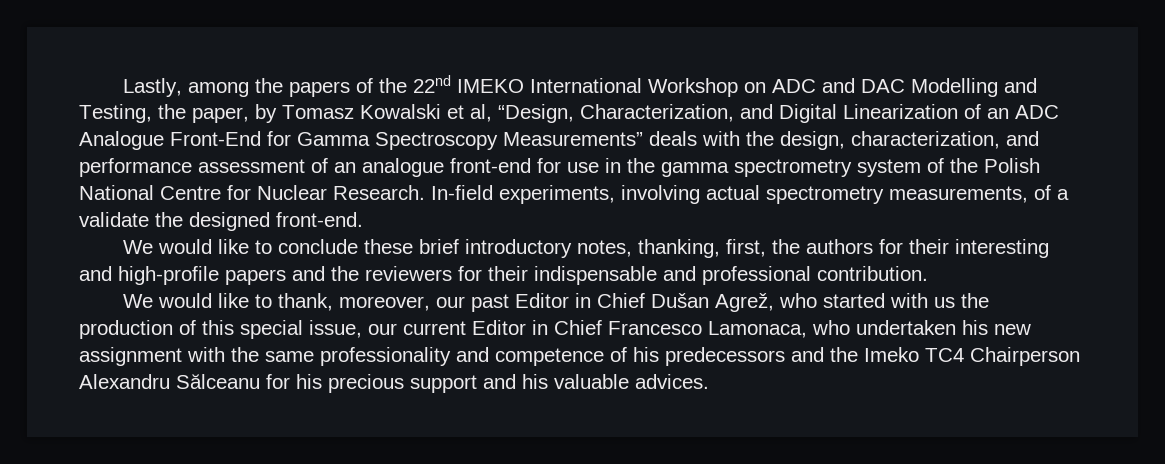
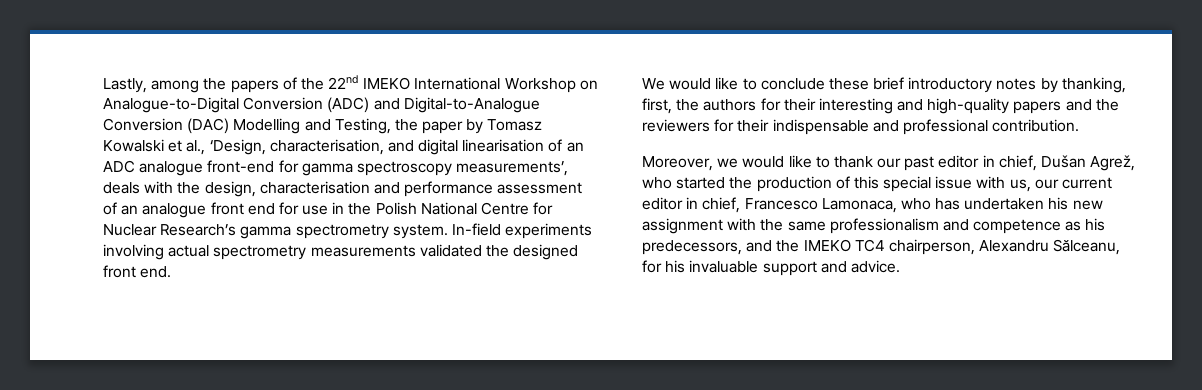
- Lastly, among the papers of the 22nd IMEKO International Workshop on ADC and DAC Modelling and Testing, the paper, by Tomasz Kowalski et al, “Design, Characterization, and Digital Linearization of an ADC Analogue Front-End for Gamma Spectroscopy Measurements” deals with the design, characterization, and performance assessment of an analogue front-end for use in the gamma spectrometry system of the Polish National Centre for Nuclear Research. In-field experiments, involving actual spectrometry measurements, of a validate the designed front-end.
+ Lastly, among the papers of the 22nd IMEKO International Workshop on Analogue-to-Digital Conversion (ADC) and Digital-to-Analogue Conversion (DAC) Modelling and Testing, the paper by Tomasz Kowalski et al., ‘Design, characterisation, and digital linearisation of an ADC analogue front-end for gamma spectroscopy measurements’, deals with the design, characterisation and performance assessment of an analogue front end for use in the Polish National Centre for Nuclear Research’s gamma spectrometry system. In-field experiments involving actual spectrometry measurements validated the designed front end.
- We would like to conclude these brief introductory notes, thanking, first, the authors for their interesting and high-profile papers and the reviewers for their indispensable and professional contribution.
+ We would like to conclude these brief introductory notes by thanking, first, the authors for their interesting and high-quality papers and the reviewers for their indispensable and professional contribution.
- We would like to thank, moreover, our past Editor in Chief Dušan Agrež, who started with us the production of this special issue, our current Editor in Chief Francesco Lamonaca, who undertaken his new assignment with the same professionality and competence of his predecessors and the Imeko TC4 Chairperson Alexandru Sălceanu for his precious support and his valuable advices.
+ Moreover, we would like to thank our past editor in chief, Dušan Agrež, who started the production of this special issue with us, our current editor in chief, Francesco Lamonaca, who has undertaken his new assignment with the same professionalism and competence as his predecessors, and the IMEKO TC4 chairperson, Alexandru Sălceanu, for his invaluable support and advice.

